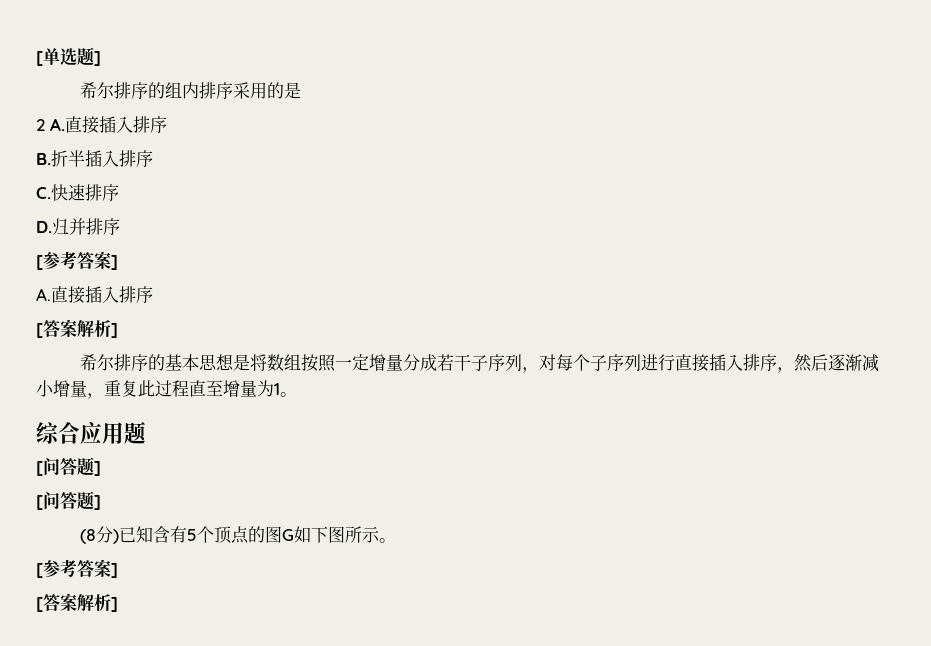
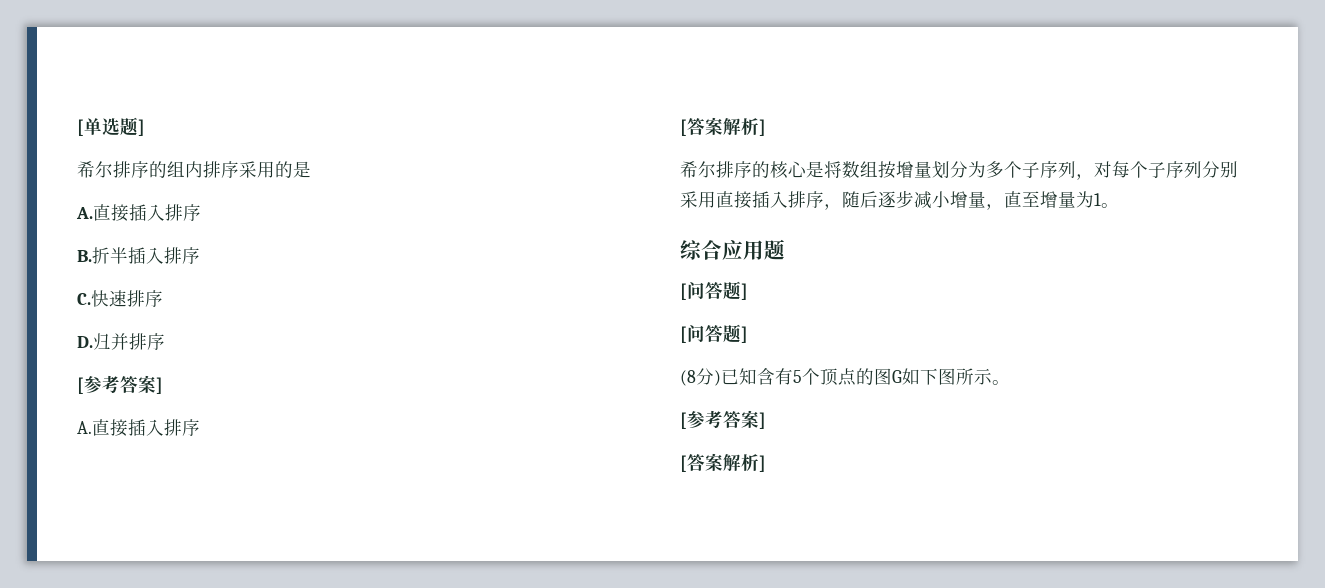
  希尔排序的组内排序采用的是
- 2 A.直接插入排序
+ A.直接插入排序
- 希尔排序的基本思想是将数组按照一定增量分成若干子序列，对每个子序列进行直接插入排序，然后逐渐减小增量，重复此过程直至增量为1。
+ 希尔排序的核心是将数组按增量划分为多个子序列，对每个子序列分别采用直接插入排序，随后逐步减小增量，直至增量为1。

